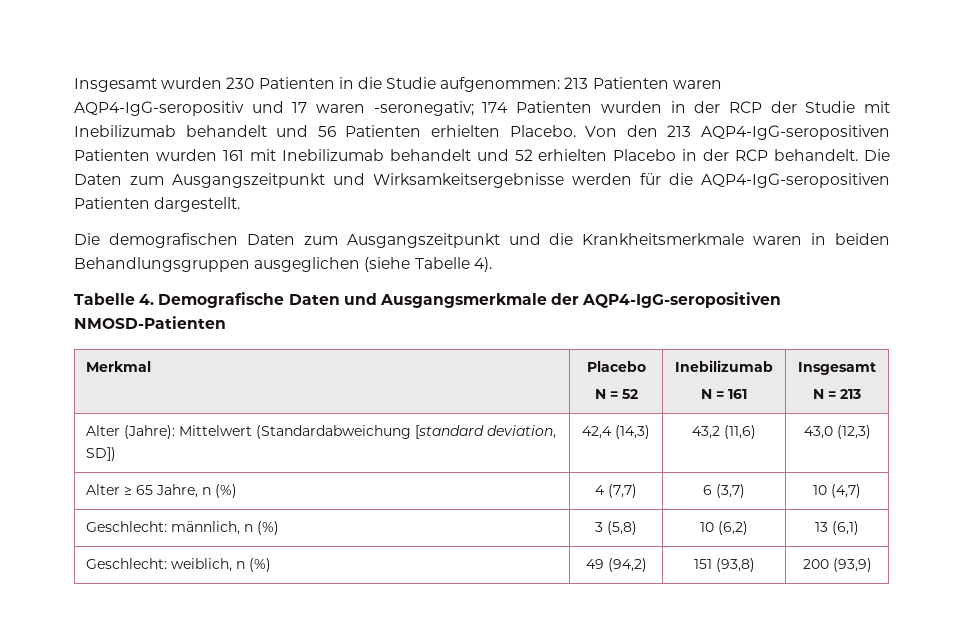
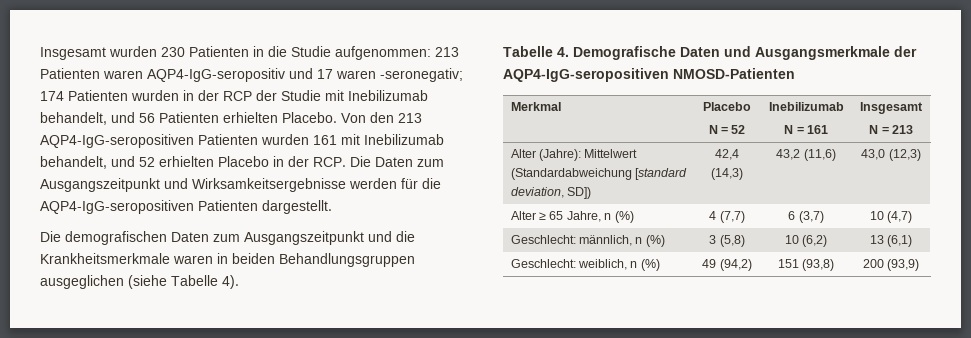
- Insgesamt wurden 230 Patienten in die Studie aufgenommen: 213 Patienten waren AQP4-IgG-seropositiv und 17 waren -seronegativ; 174 Patienten wurden in der RCP der Studie mit Inebilizumab behandelt und 56 Patienten erhielten Placebo.
+ Insgesamt wurden 230 Patienten in die Studie aufgenommen: 213 Patienten waren AQP4-IgG-seropositiv und 17 waren -seronegativ; 174 Patienten wurden in der RCP der Studie mit Inebilizumab behandelt, und 56 Patienten erhielten Placebo.
- Von den 213 AQP4-IgG-seropositiven Patienten wurden 161 mit Inebilizumab behandelt und 52 erhielten Placebo in der RCP behandelt. Die Daten zum Ausgangszeitpunkt und Wirksamkeitsergebnisse werden für die AQP4-IgG-seropositiven Patienten dargestellt.
+ Von den 213 AQP4-IgG-seropositiven Patienten wurden 161 mit Inebilizumab behandelt, und 52 erhielten Placebo in der RCP. Die Daten zum Ausgangszeitpunkt und Wirksamkeitsergebnisse werden für die AQP4-IgG-seropositiven Patienten dargestellt.

